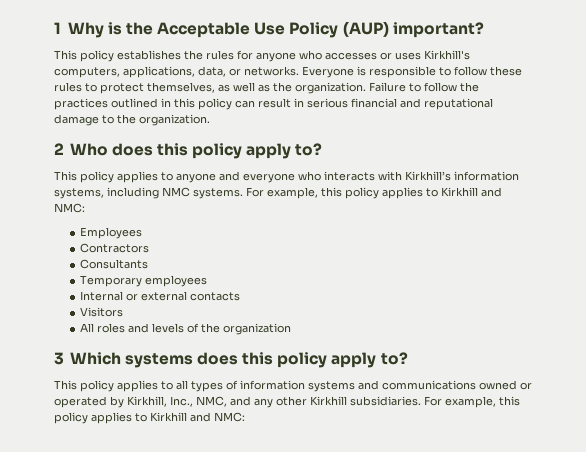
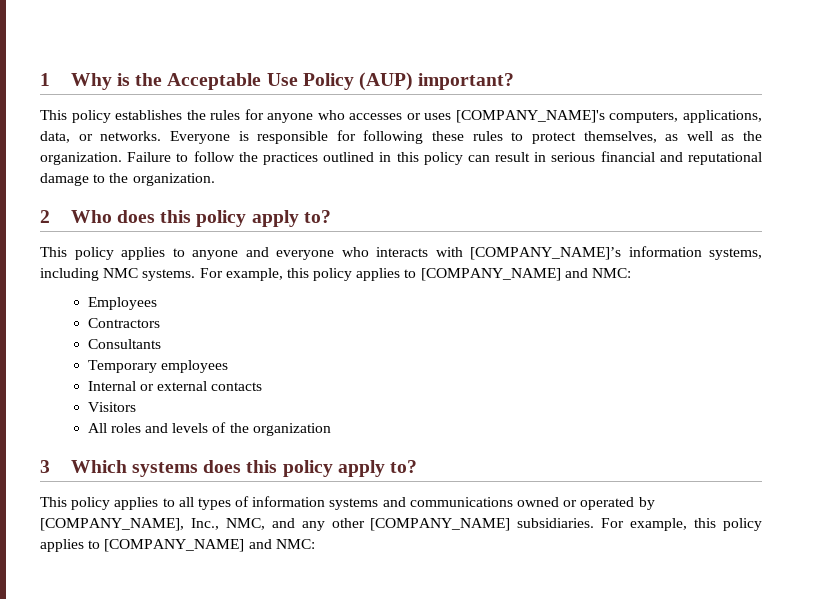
- This policy establishes the rules for anyone who accesses or uses Kirkhill's computers, applications, data, or networks.
+ This policy establishes the rules for anyone who accesses or uses [COMPANY_NAME]'s computers, applications, data, or networks.
- Everyone is responsible to follow these rules to protect themselves, as well as the organization.
+ Everyone is responsible for following these rules to protect themselves, as well as the organization.
- This policy applies to anyone and everyone who interacts with Kirkhill’s information systems, including NMC systems. For example, this policy applies to Kirkhill and NMC:
+ This policy applies to anyone and everyone who interacts with [COMPANY_NAME]’s information systems, including NMC systems. For example, this policy applies to [COMPANY_NAME] and NMC:
- This policy applies to all types of information systems and communications owned or operated by Kirkhill, Inc., NMC, and any other Kirkhill subsidiaries. For example, this policy applies to Kirkhill and NMC:
+ This policy applies to all types of information systems and communications owned or operated by [COMPANY_NAME], Inc., NMC, and any other [COMPANY_NAME] subsidiaries. For example, this policy applies to [COMPANY_NAME] and NMC:

